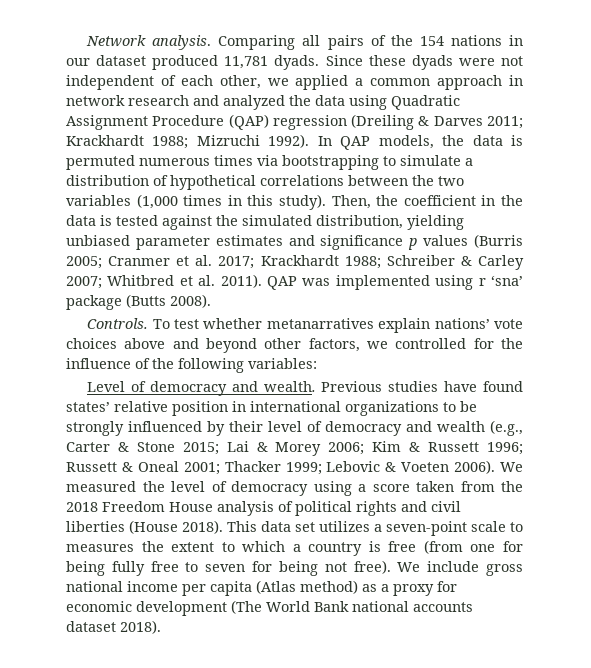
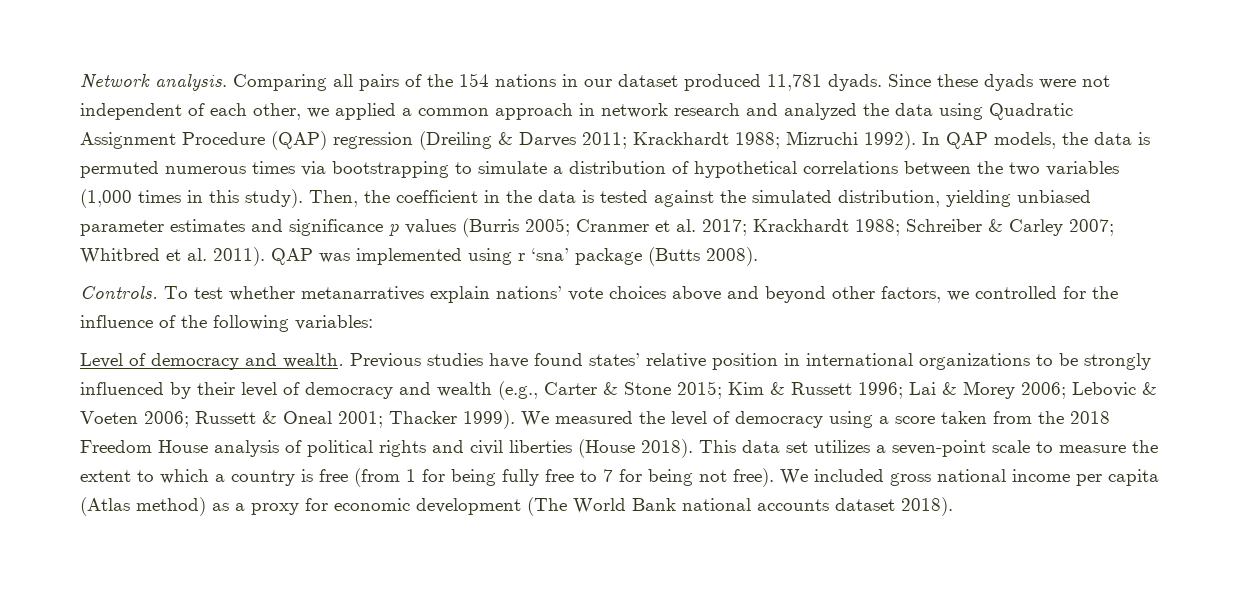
- Previous studies have found states’ relative position in international organizations to be strongly influenced by their level of democracy and wealth (e.g., Carter & Stone 2015; Lai & Morey 2006; Kim & Russett 1996; Russett & Oneal 2001; Thacker 1999; Lebovic & Voeten 2006).
+ Previous studies have found states’ relative position in international organizations to be strongly influenced by their level of democracy and wealth (e.g., Carter & Stone 2015; Kim & Russett 1996; Lai & Morey 2006; Lebovic & Voeten 2006; Russett & Oneal 2001; Thacker 1999).
- This data set utilizes a seven-point scale to measures the extent to which a country is free (from one for being fully free to seven for being not free).
+ This data set utilizes a seven-point scale to measure the extent to which a country is free (from 1 for being fully free to 7 for being not free).
- We include gross national income per capita (Atlas method) as a proxy for economic development (The World Bank national accounts dataset 2018).
+ We included gross national income per capita (Atlas method) as a proxy for economic development (The World Bank national accounts dataset 2018).

